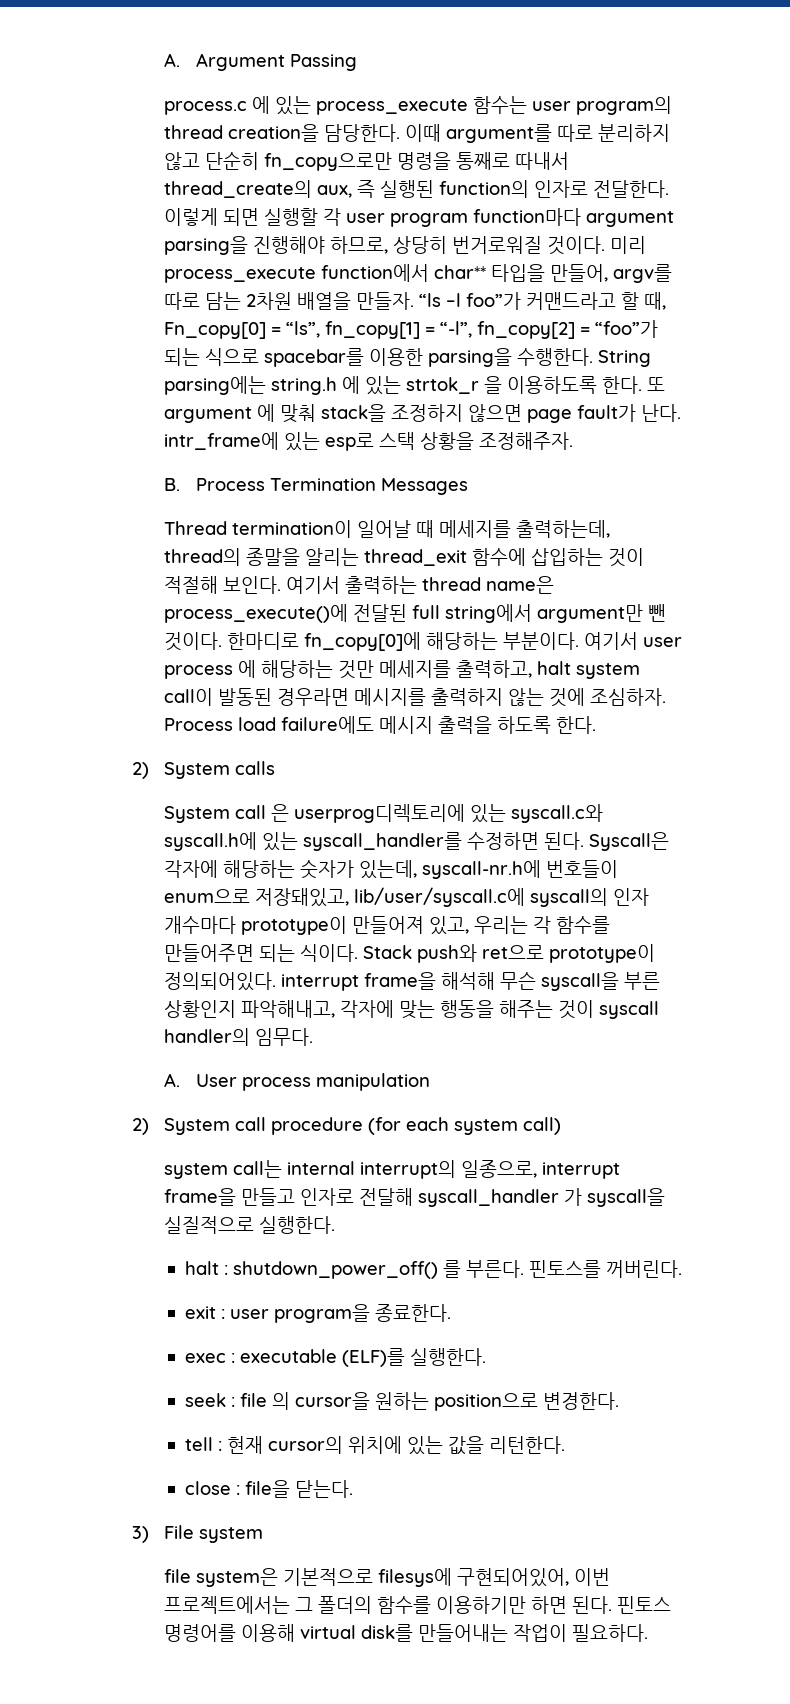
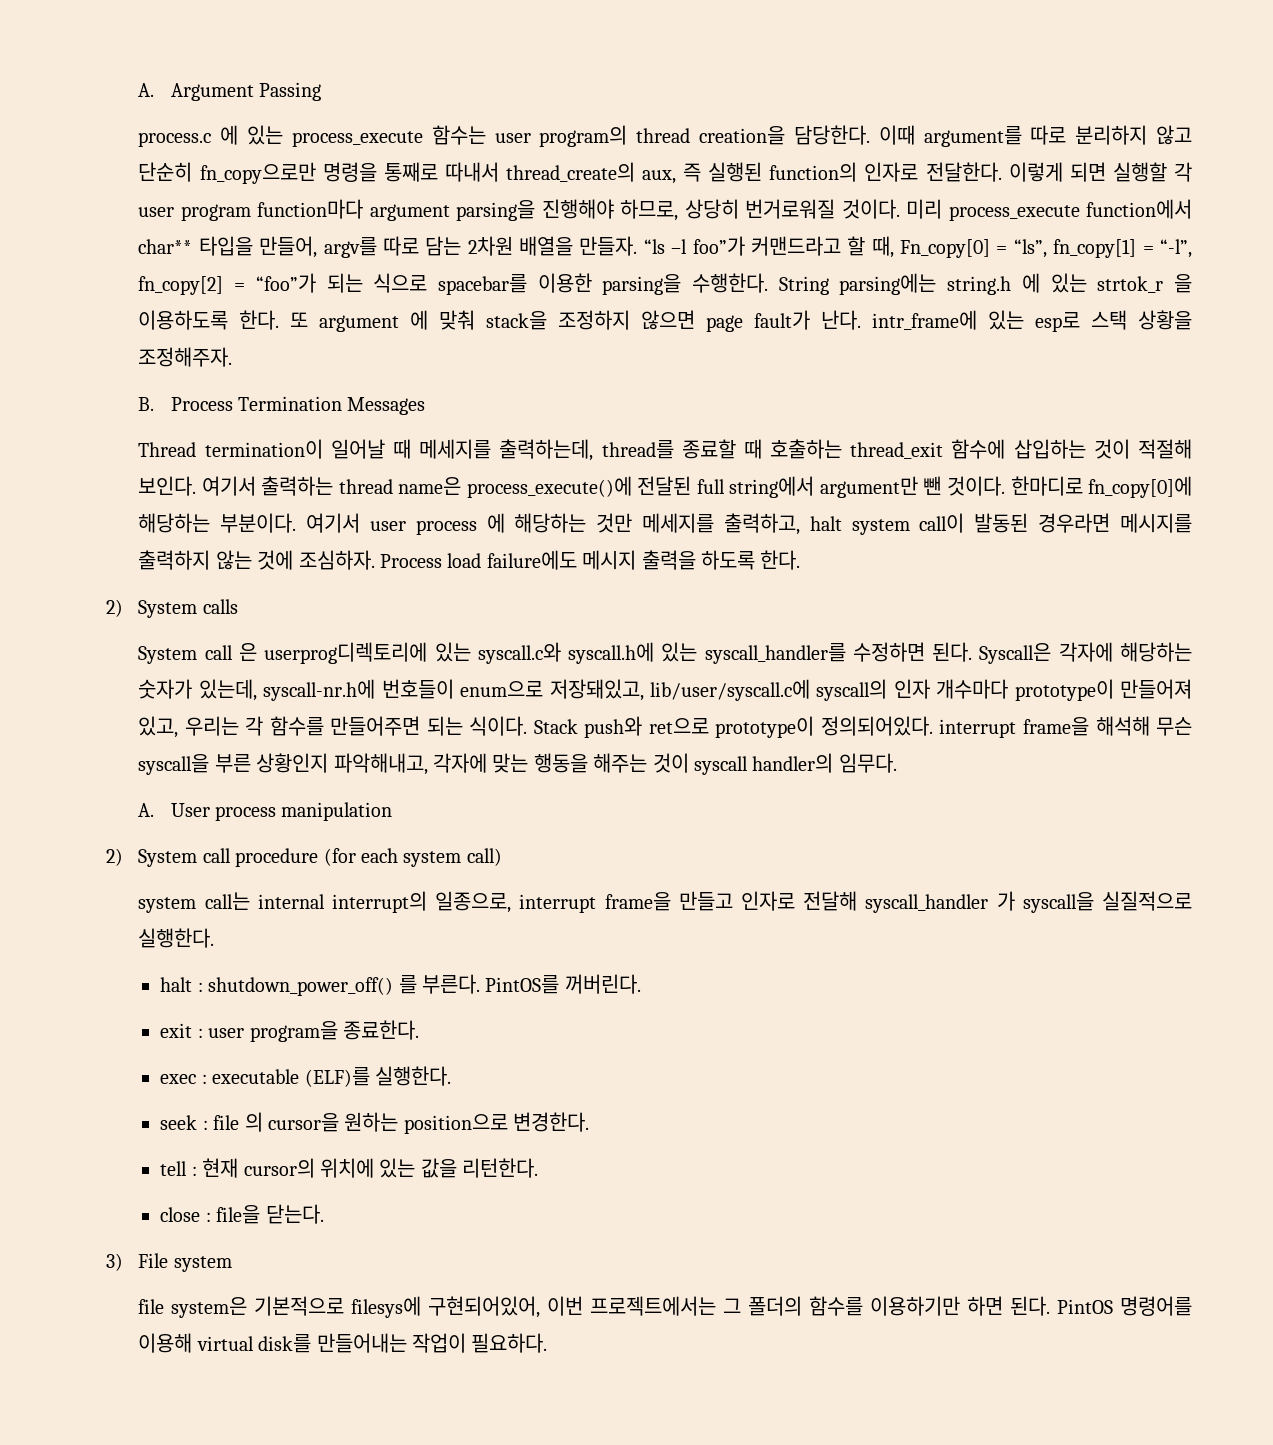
- Thread termination이 일어날 때 메세지를 출력하는데, thread의 종말을 알리는 thread_exit 함수에 삽입하는 것이 적절해 보인다.
+ Thread termination이 일어날 때 메세지를 출력하는데, thread를 종료할 때 호출하는 thread_exit 함수에 삽입하는 것이 적절해 보인다.
- 핀토스를 꺼버린다.
+ PintOS를 꺼버린다.
- 핀토스 명령어를 이용해 virtual disk를 만들어내는 작업이 필요하다.
+ PintOS 명령어를 이용해 virtual disk를 만들어내는 작업이 필요하다.

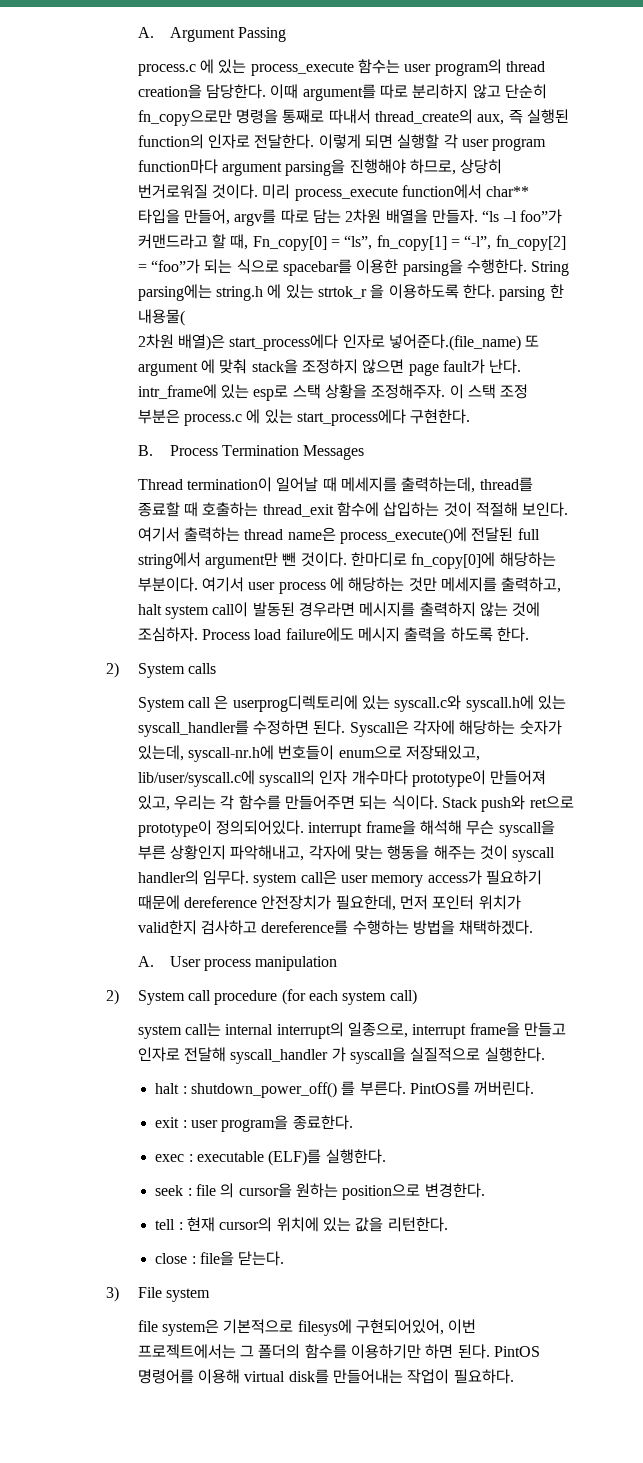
- String parsing에는 string.h 에 있는 strtok_r 을 이용하도록 한다. 또 argument 에 맞춰 stack을 조정하지 않으면 page fault가 난다. intr_frame에 있는 esp로 스택 상황을 조정해주자.
+ String parsing에는 string.h 에 있는 strtok_r 을 이용하도록 한다. parsing 한 내용물(
+ 2차원 배열)은 start_process에다 인자로 넣어준다.(file_name) 또 argument 에 맞춰 stack을 조정하지 않으면 page fault가 난다. intr_frame에 있는 esp로 스택 상황을 조정해주자. 이 스택 조정 부분은 process.c 에 있는 start_process에다 구현한다.
- Stack push와 ret으로 prototype이 정의되어있다. interrupt frame을 해석해 무슨 syscall을 부른 상황인지 파악해내고, 각자에 맞는 행동을 해주는 것이 syscall handler의 임무다.
+ Stack push와 ret으로 prototype이 정의되어있다. interrupt frame을 해석해 무슨 syscall을 부른 상황인지 파악해내고, 각자에 맞는 행동을 해주는 것이 syscall handler의 임무다. system call은 user memory access가 필요하기 때문에 dereference 안전장치가 필요한데, 먼저 포인터 위치가 valid한지 검사하고 dereference를 수행하는 방법을 채택하겠다.

